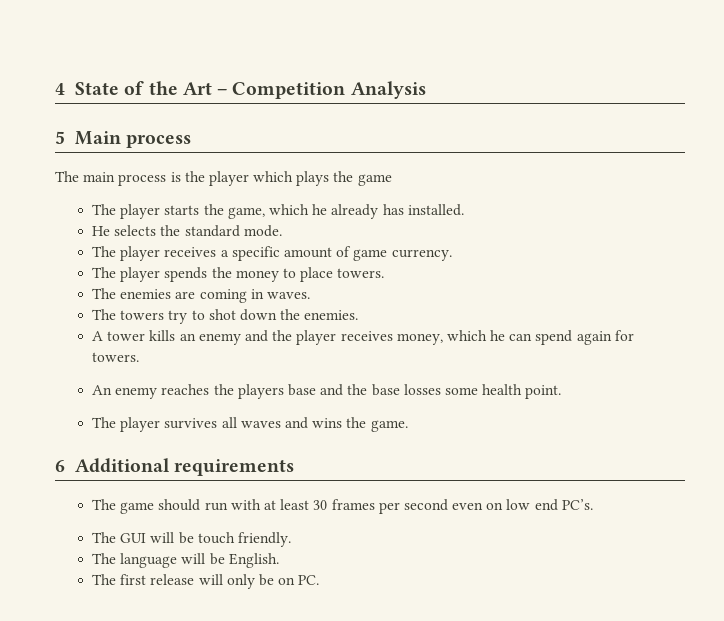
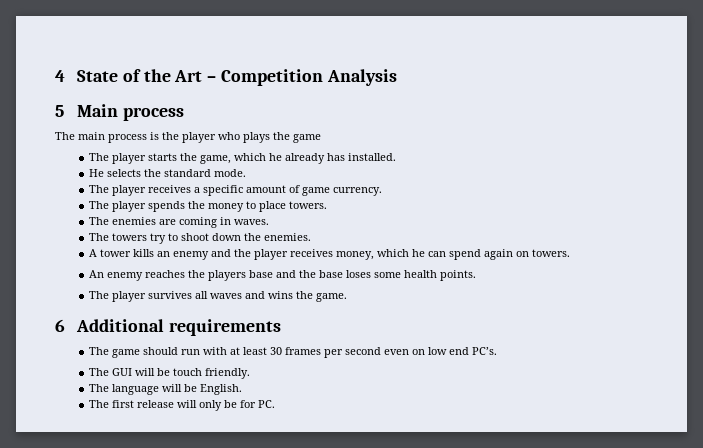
- The main process is the player which plays the game
+ The main process is the player who plays the game
- The towers try to shot down the enemies.
+ The towers try to shoot down the enemies.
- A tower kills an enemy and the player receives money, which he can spend again for towers.
+ A tower kills an enemy and the player receives money, which he can spend again on towers.
- An enemy reaches the players base and the base losses some health point.
+ An enemy reaches the players base and the base loses some health points.
- The first release will only be on PC.
+ The first release will only be for PC.

